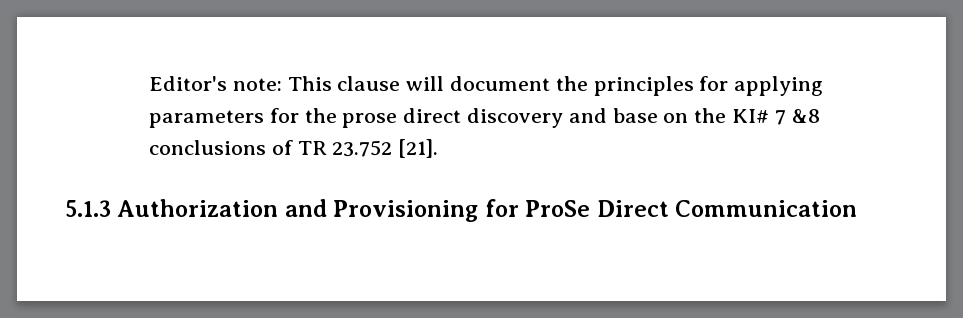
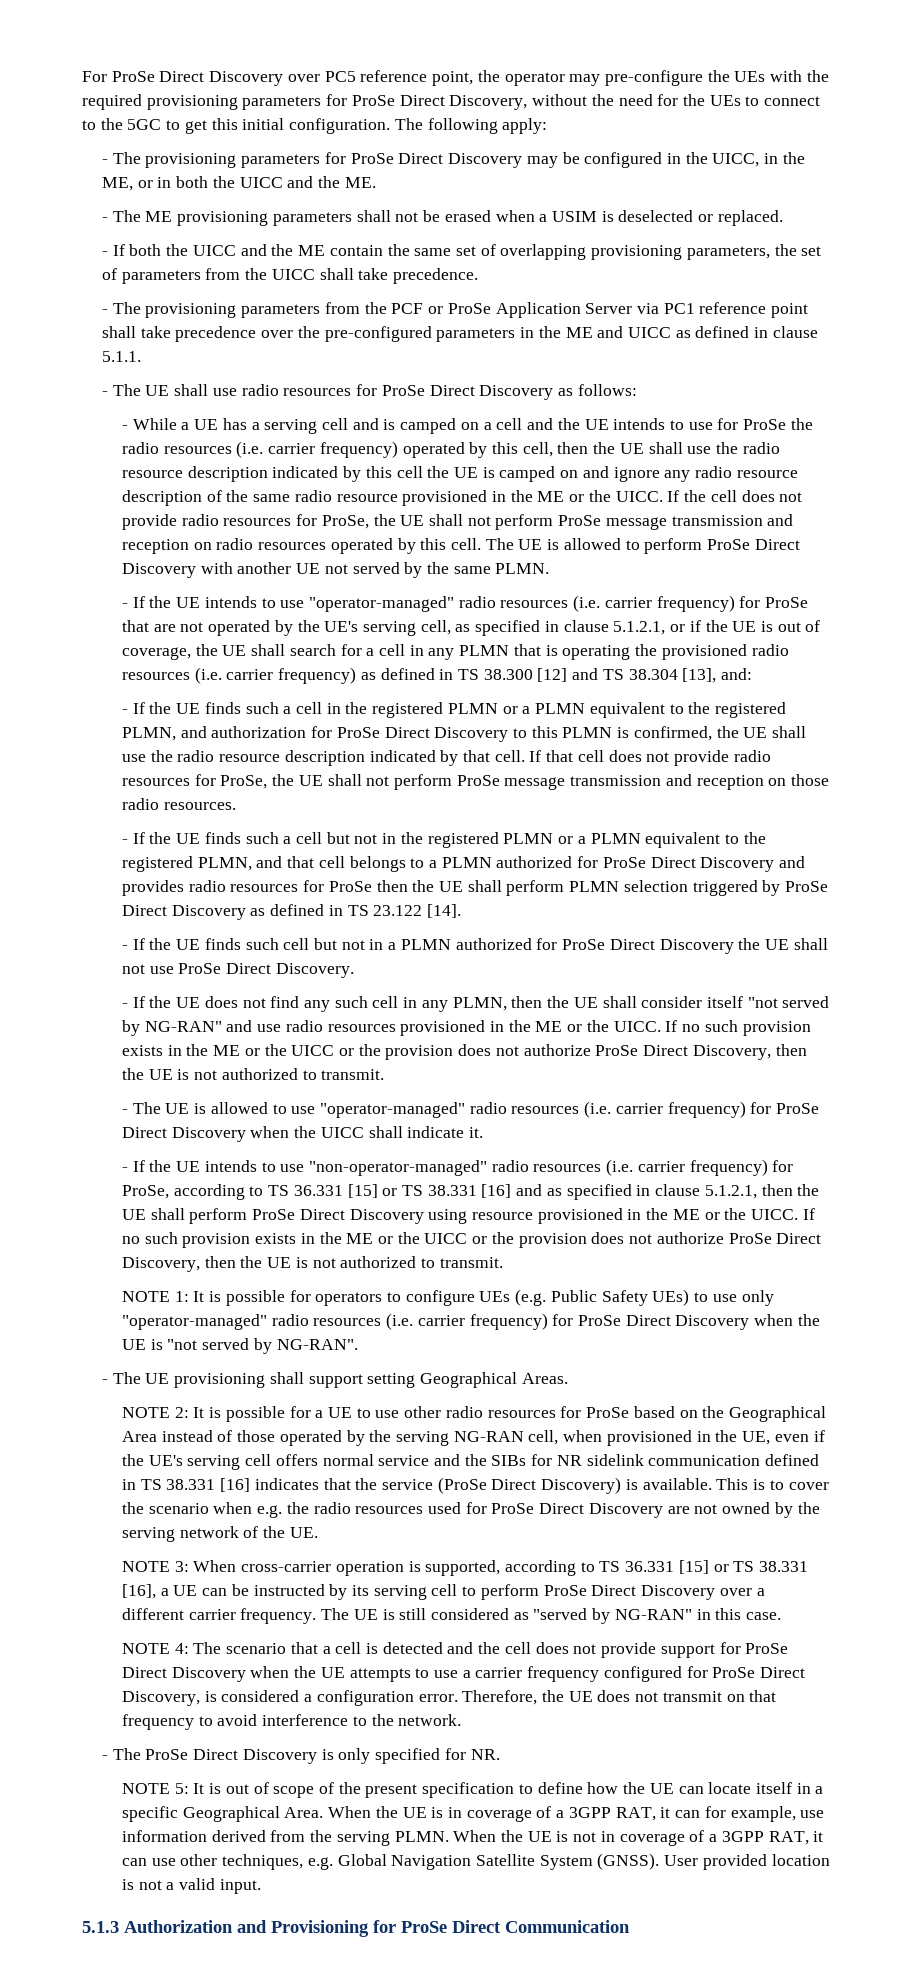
- Editor's note: This clause will document the principles for applying parameters for the prose direct discovery and base on the KI# 7 &8 conclusions of TR 23.752 [21].
+ For ProSe Direct Discovery over PC5 reference point, the operator may pre-configure the UEs with the required provisioning parameters for ProSe Direct Discovery, without the need for the UEs to connect to the 5GC to get this initial configuration. The following apply:
+ - The provisioning parameters for ProSe Direct Discovery may be configured in the UICC, in the ME, or in both the UICC and the ME.
+ - The ME provisioning parameters shall not be erased when a USIM is deselected or replaced.
+ - If both the UICC and the ME contain the same set of overlapping provisioning parameters, the set of parameters from the UICC shall take precedence.
+ - The provisioning parameters from the PCF or ProSe Application Server via PC1 reference point shall take precedence over the pre-configured parameters in the ME and UICC as defined in clause 5.1.1.
+ - The UE shall use radio resources for ProSe Direct Discovery as follows:
+ - While a UE has a serving cell and is camped on a cell and the UE intends to use for ProSe the radio resources (i.e. carrier frequency) operated by this cell, then the UE shall use the radio resource description indicated by this cell the UE is camped on and ignore any radio resource description of the same radio resource provisioned in the ME or the UICC. If the cell does not provide radio resources for ProSe, the UE shall not perform ProSe message transmission and reception on radio resources operated by this cell. The UE is allowed to perform ProSe Direct Discovery with another UE not served by the same PLMN.
+ - If the UE intends to use "operator-managed" radio resources (i.e. carrier frequency) for ProSe that are not operated by the UE's serving cell, as specified in clause 5.1.2.1, or if the UE is out of coverage, the UE shall search for a cell in any PLMN that is operating the provisioned radio resources (i.e. carrier frequency) as defined in TS 38.300 [12] and TS 38.304 [13], and:
+ - If the UE finds such a cell in the registered PLMN or a PLMN equivalent to the registered PLMN, and authorization for ProSe Direct Discovery to this PLMN is confirmed, the UE shall use the radio resource description indicated by that cell. If that cell does not provide radio resources for ProSe, the UE shall not perform ProSe message transmission and reception on those radio resources.
+ - If the UE finds such a cell but not in the registered PLMN or a PLMN equivalent to the registered PLMN, and that cell belongs to a PLMN authorized for ProSe Direct Discovery and provides radio resources for ProSe then the UE shall perform PLMN selection triggered by ProSe Direct Discovery as defined in TS 23.122 [14].
+ - If the UE finds such cell but not in a PLMN authorized for ProSe Direct Discovery the UE shall not use ProSe Direct Discovery.
+ - If the UE does not find any such cell in any PLMN, then the UE shall consider itself "not served by NG-RAN" and use radio resources provisioned in the ME or the UICC. If no such provision exists in the ME or the UICC or the provision does not authorize ProSe Direct Discovery, then the UE is not authorized to transmit.
+ - The UE is allowed to use "operator-managed" radio resources (i.e. carrier frequency) for ProSe Direct Discovery when the UICC shall indicate it.
+ - If the UE intends to use "non-operator-managed" radio resources (i.e. carrier frequency) for ProSe, according to TS 36.331 [15] or TS 38.331 [16] and as specified in clause 5.1.2.1, then the UE shall perform ProSe Direct Discovery using resource provisioned in the ME or the UICC. If no such provision exists in the ME or the UICC or the provision does not authorize ProSe Direct Discovery, then the UE is not authorized to transmit.
+ NOTE 1: It is possible for operators to configure UEs (e.g. Public Safety UEs) to use only "operator-managed" radio resources (i.e. carrier frequency) for ProSe Direct Discovery when the UE is "not served by NG-RAN".
+ - The UE provisioning shall support setting Geographical Areas.
+ NOTE 2: It is possible for a UE to use other radio resources for ProSe based on the Geographical Area instead of those operated by the serving NG-RAN cell, when provisioned in the UE, even if the UE's serving cell offers normal service and the SIBs for NR sidelink communication defined in TS 38.331 [16] indicates that the service (ProSe Direct Discovery) is available. This is to cover the scenario when e.g. the radio resources used for ProSe Direct Discovery are not owned by the serving network of the UE.
+ NOTE 3: When cross-carrier operation is supported, according to TS 36.331 [15] or TS 38.331 [16], a UE can be instructed by its serving cell to perform ProSe Direct Discovery over a different carrier frequency. The UE is still considered as "served by NG-RAN" in this case.
+ NOTE 4: The scenario that a cell is detected and the cell does not provide support for ProSe Direct Discovery when the UE attempts to use a carrier frequency configured for ProSe Direct Discovery, is considered a configuration error. Therefore, the UE does not transmit on that frequency to avoid interference to the network.
+ - The ProSe Direct Discovery is only specified for NR.
+ NOTE 5: It is out of scope of the present specification to define how the UE can locate itself in a specific Geographical Area. When the UE is in coverage of a 3GPP RAT, it can for example, use information derived from the serving PLMN. When the UE is not in coverage of a 3GPP RAT, it can use other techniques, e.g. Global Navigation Satellite System (GNSS). User provided location is not a valid input.

